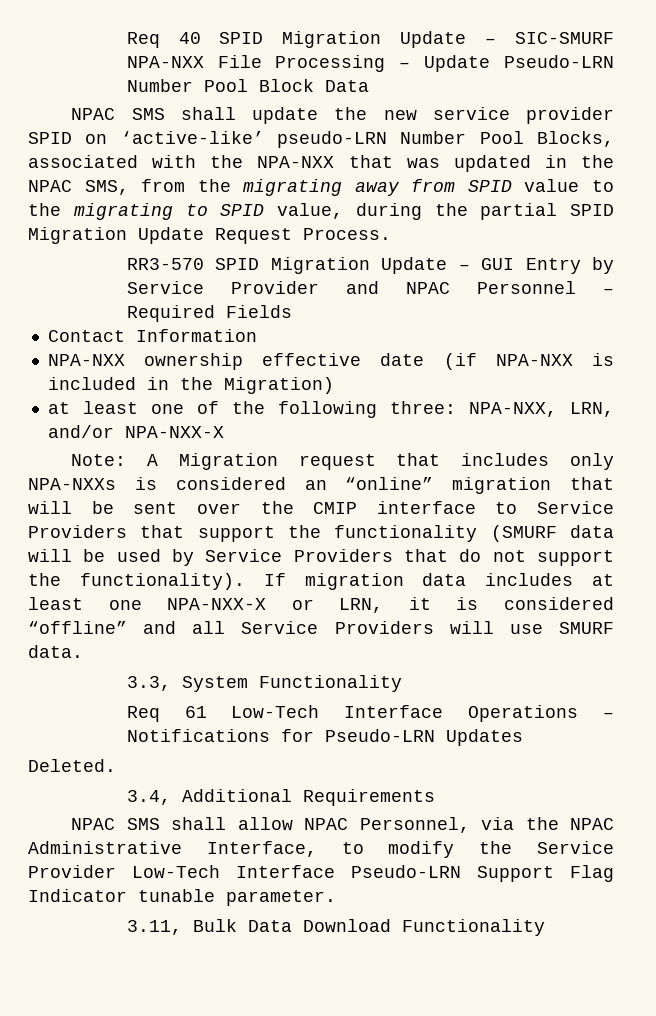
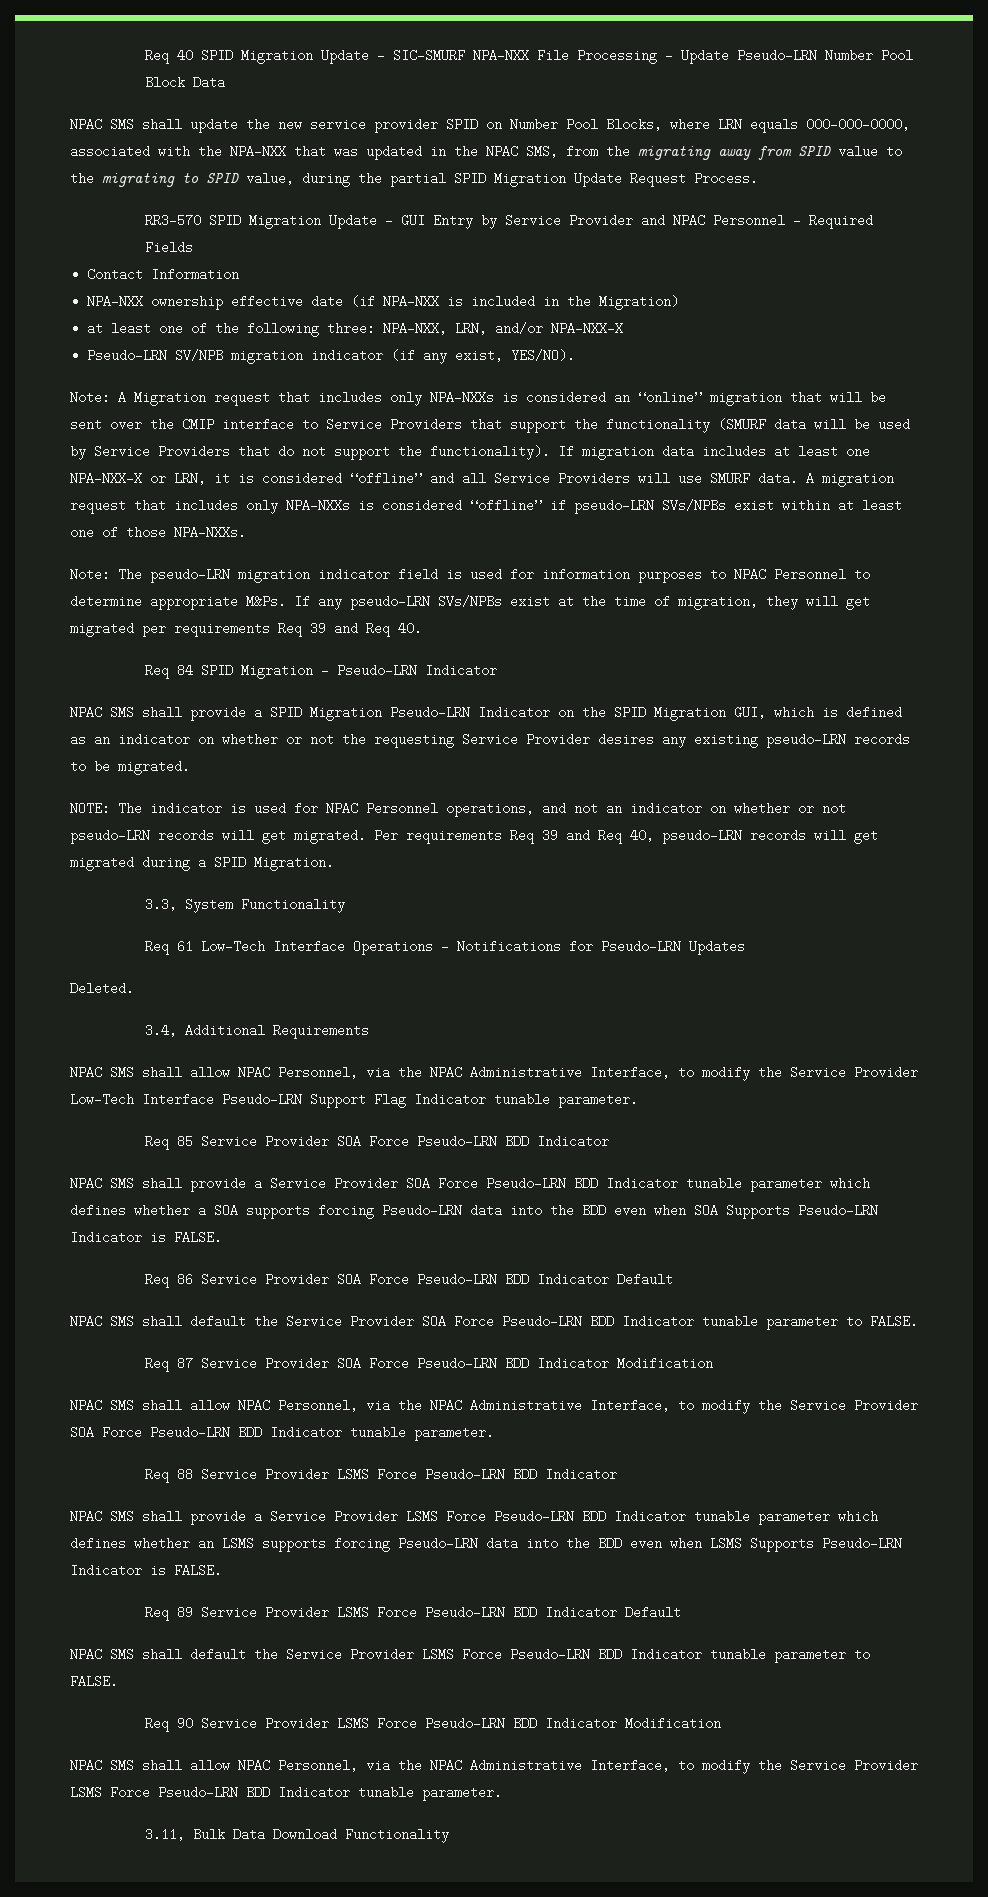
- NPAC SMS shall update the new service provider SPID on ‘active-like’ pseudo-LRN Number Pool Blocks, associated with the NPA-NXX that was updated in the NPAC SMS, from the migrating away from SPID value to the migrating to SPID value, during the partial SPID Migration Update Request Process.
+ NPAC SMS shall update the new service provider SPID on Number Pool Blocks, where LRN equals 000-000-0000, associated with the NPA-NXX that was updated in the NPAC SMS, from the migrating away from SPID value to the migrating to SPID value, during the partial SPID Migration Update Request Process.
+ Pseudo-LRN SV/NPB migration indicator (if any exist, YES/NO).
+ A migration request that includes only NPA-NXXs is considered “offline” if pseudo-LRN SVs/NPBs exist within at least one of those NPA-NXXs.
+ Note: The pseudo-LRN migration indicator field is used for information purposes to NPAC Personnel to determine appropriate M&Ps. If any pseudo-LRN SVs/NPBs exist at the time of migration, they will get migrated per requirements Req 39 and Req 40.
+ Req 84 SPID Migration – Pseudo-LRN Indicator
+ NPAC SMS shall provide a SPID Migration Pseudo-LRN Indicator on the SPID Migration GUI, which is defined as an indicator on whether or not the requesting Service Provider desires any existing pseudo-LRN records to be migrated.
+ NOTE: The indicator is used for NPAC Personnel operations, and not an indicator on whether or not pseudo-LRN records will get migrated. Per requirements Req 39 and Req 40, pseudo-LRN records will get migrated during a SPID Migration.
+ Req 85 Service Provider SOA Force Pseudo-LRN BDD Indicator
+ NPAC SMS shall provide a Service Provider SOA Force Pseudo-LRN BDD Indicator tunable parameter which defines whether a SOA supports forcing Pseudo-LRN data into the BDD even when SOA Supports Pseudo-LRN Indicator is FALSE.
+ Req 86 Service Provider SOA Force Pseudo-LRN BDD Indicator Default
+ NPAC SMS shall default the Service Provider SOA Force Pseudo-LRN BDD Indicator tunable parameter to FALSE.
+ Req 87 Service Provider SOA Force Pseudo-LRN BDD Indicator Modification
+ NPAC SMS shall allow NPAC Personnel, via the NPAC Administrative Interface, to modify the Service Provider SOA Force Pseudo-LRN BDD Indicator tunable parameter.
+ Req 88 Service Provider LSMS Force Pseudo-LRN BDD Indicator
+ NPAC SMS shall provide a Service Provider LSMS Force Pseudo-LRN BDD Indicator tunable parameter which defines whether an LSMS supports forcing Pseudo-LRN data into the BDD even when LSMS Supports Pseudo-LRN Indicator is FALSE.
+ Req 89 Service Provider LSMS Force Pseudo-LRN BDD Indicator Default
+ NPAC SMS shall default the Service Provider LSMS Force Pseudo-LRN BDD Indicator tunable parameter to FALSE.
+ Req 90 Service Provider LSMS Force Pseudo-LRN BDD Indicator Modification
+ NPAC SMS shall allow NPAC Personnel, via the NPAC Administrative Interface, to modify the Service Provider LSMS Force Pseudo-LRN BDD Indicator tunable parameter.

